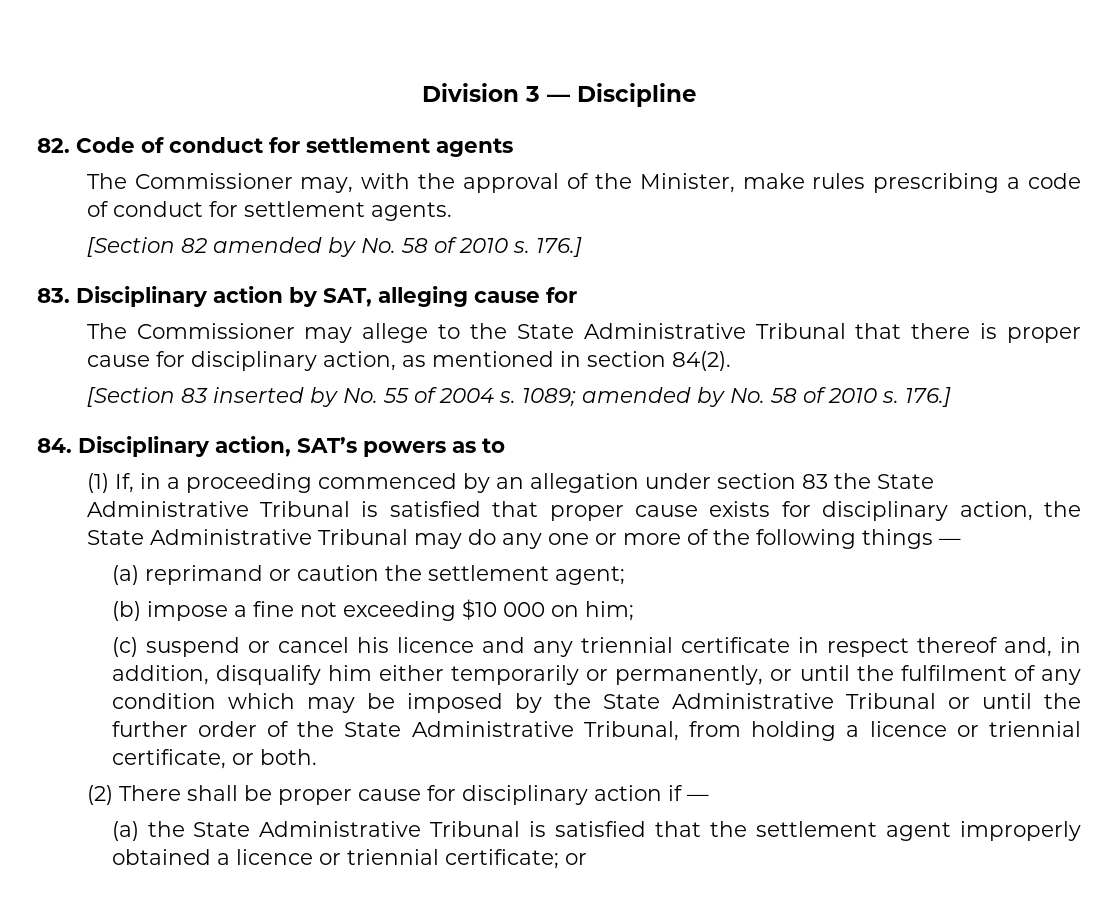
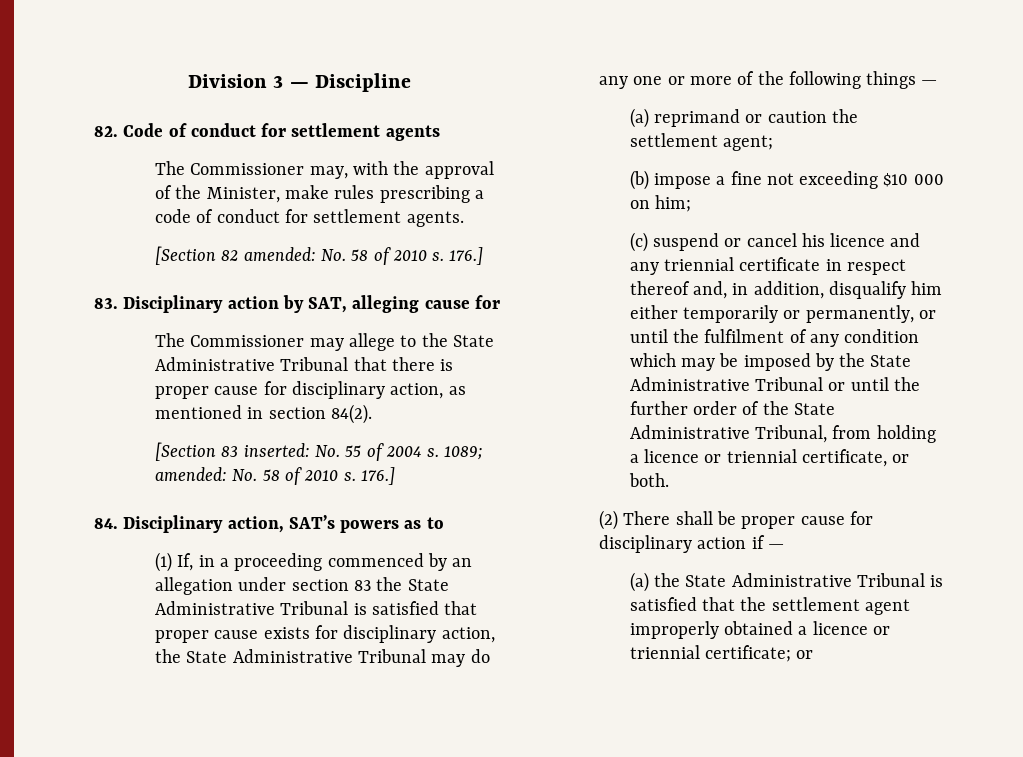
- [Section 82 amended by No. 58 of 2010 s.
+ [Section 82 amended: No. 58 of 2010 s.
- [Section 83 inserted by No. 55 of 2004 s.
+ [Section 83 inserted: No. 55 of 2004 s.
- 1089; amended by No. 58 of 2010 s.
+ 1089; amended: No. 58 of 2010 s.

